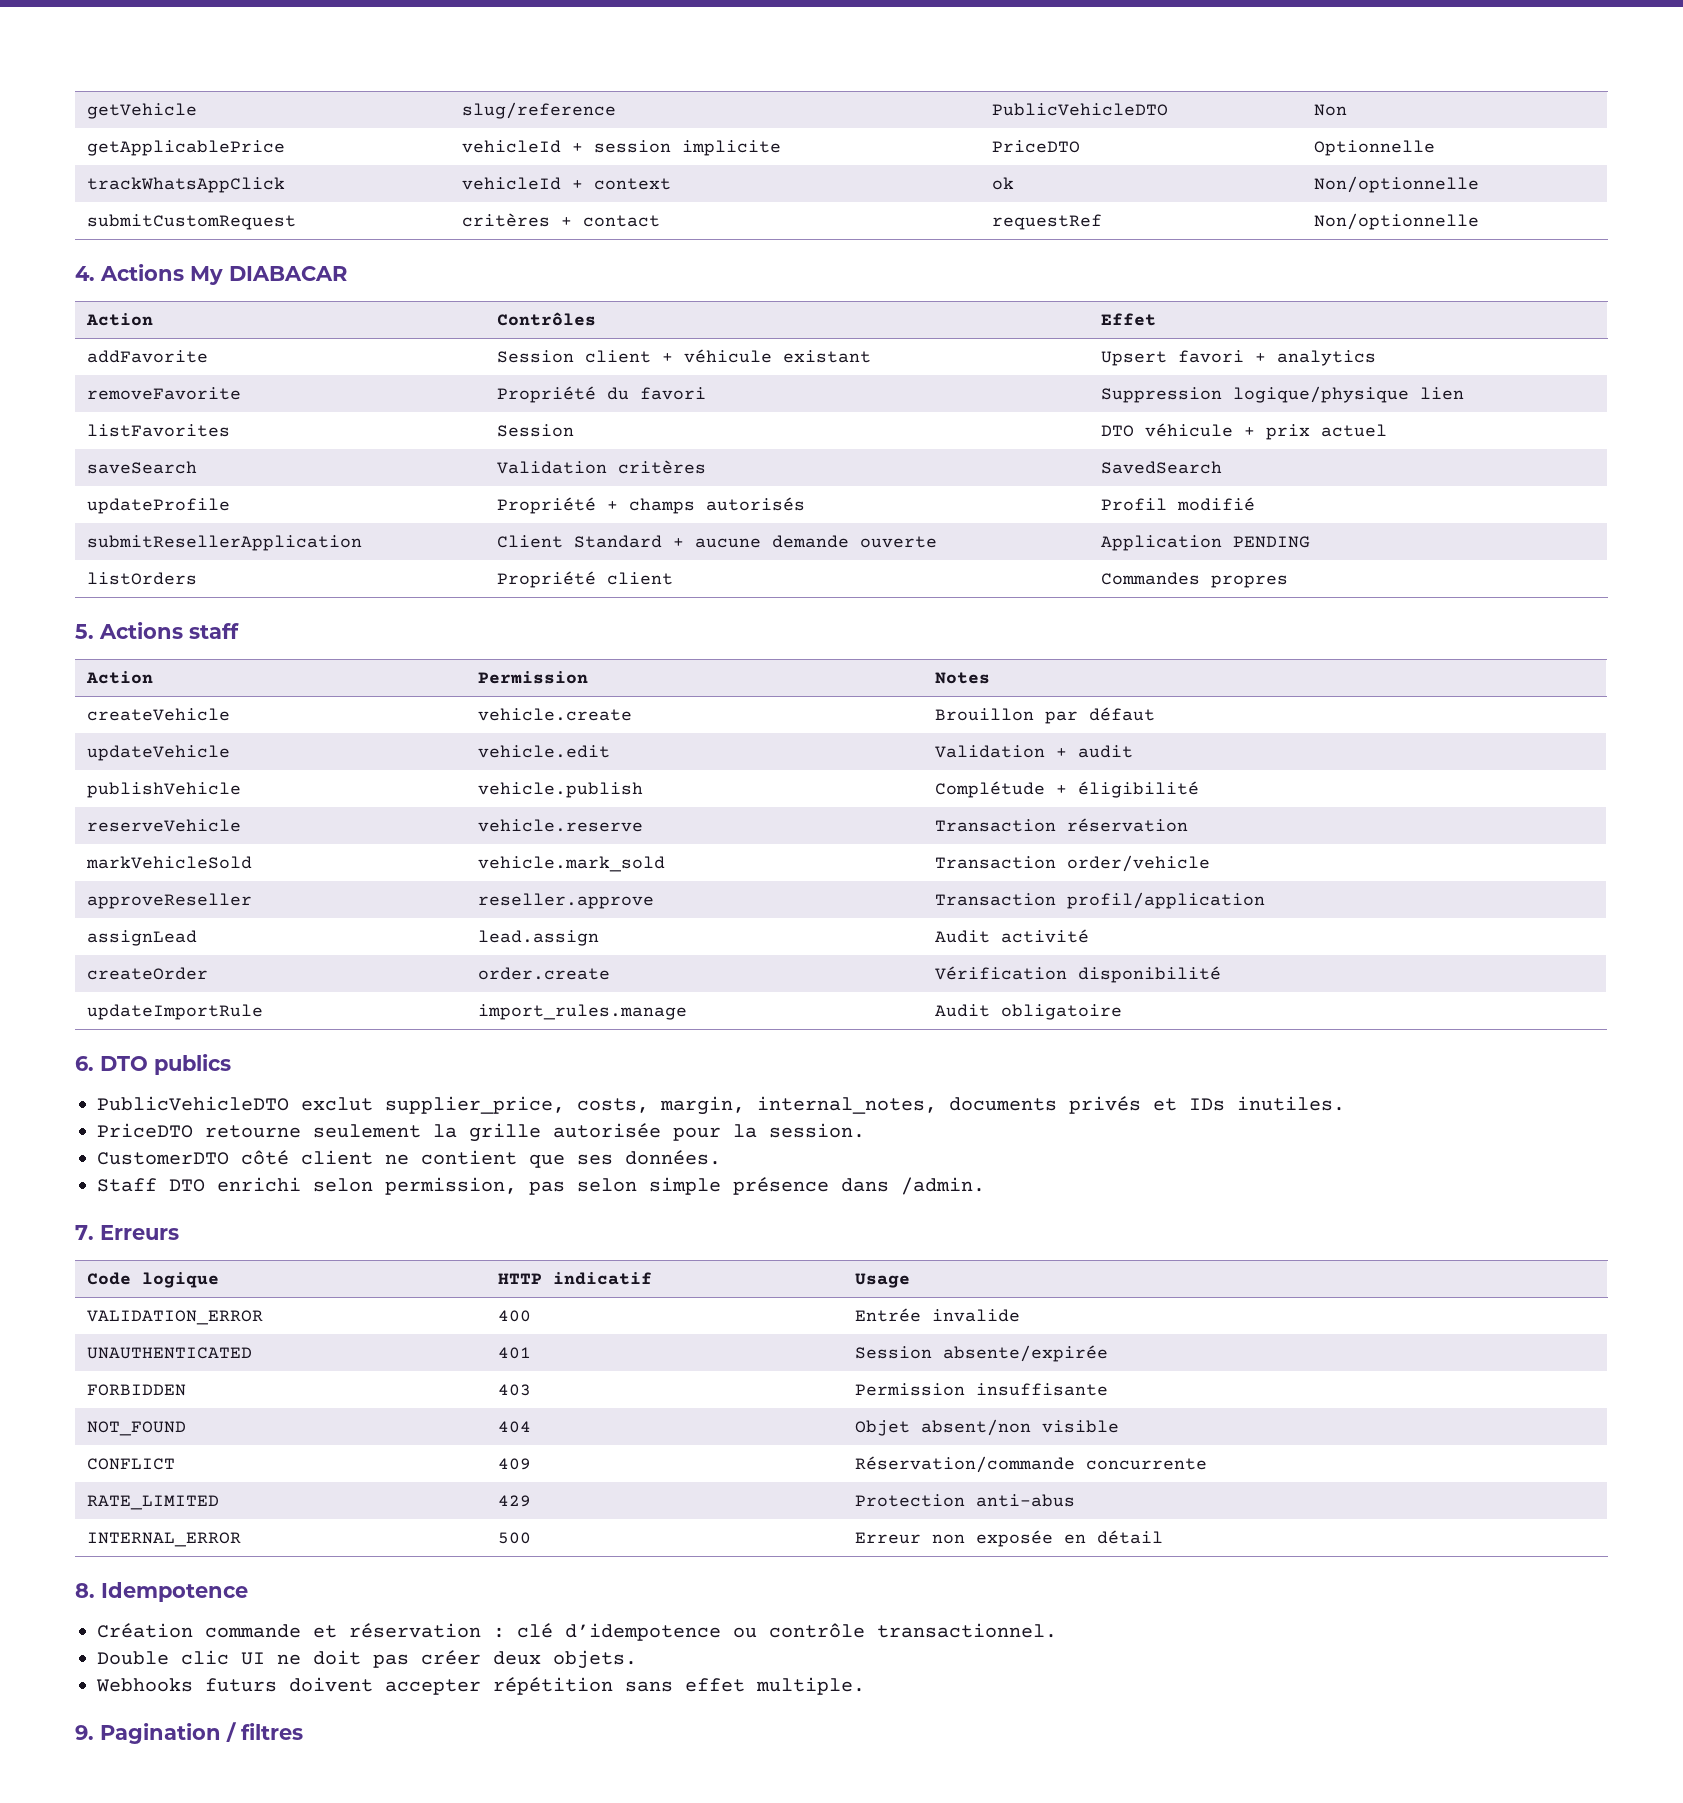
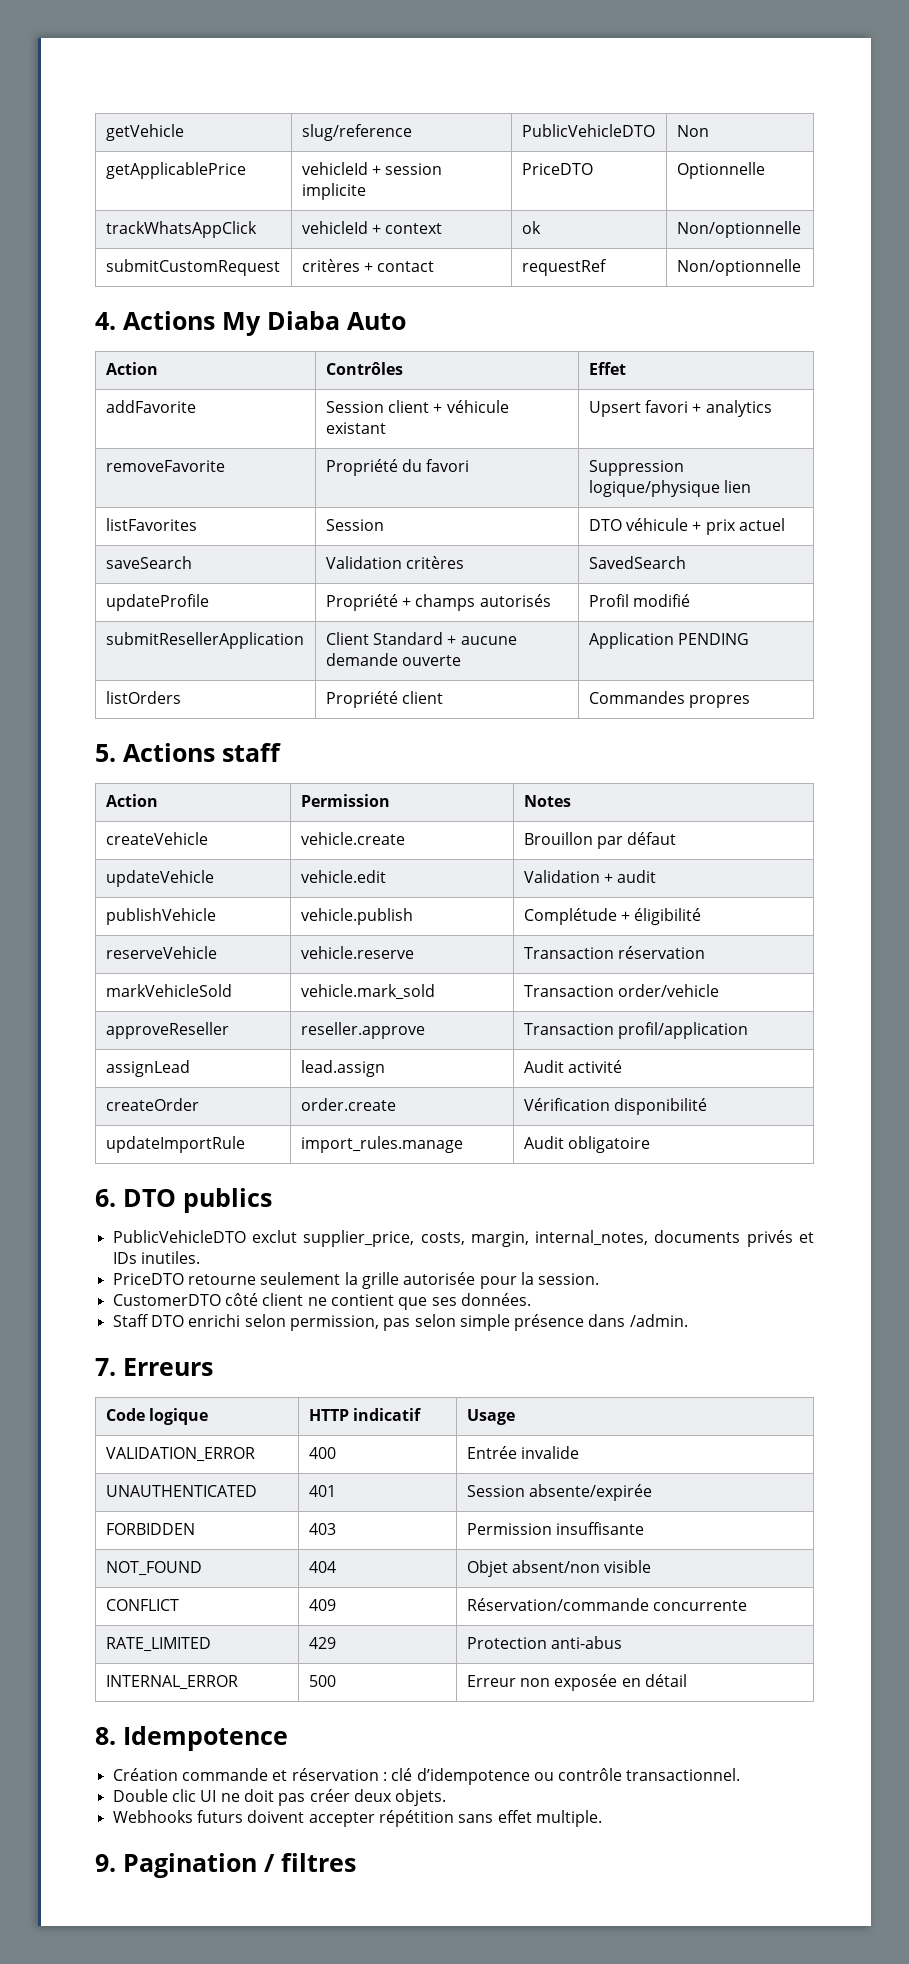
- 4. Actions My DIABACAR
+ 4. Actions My Diaba Auto

